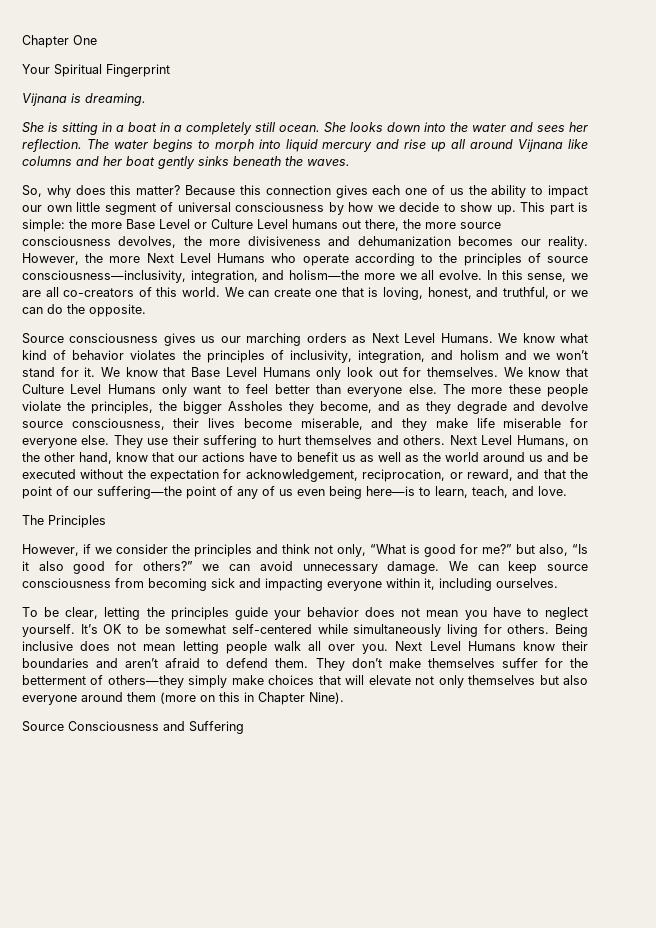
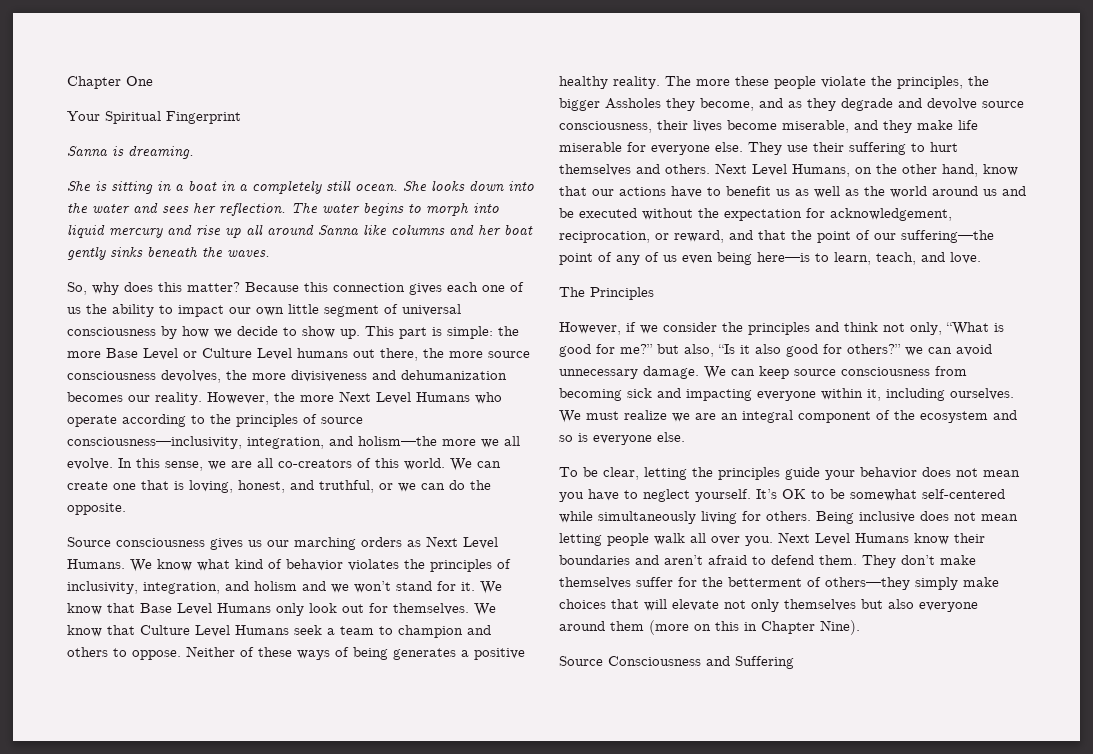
- Vijnana is dreaming.
+ Sanna is dreaming.
- The water begins to morph into liquid mercury and rise up all around Vijnana like columns and her boat gently sinks beneath the waves.
+ The water begins to morph into liquid mercury and rise up all around Sanna like columns and her boat gently sinks beneath the waves.
- We know that Culture Level Humans only want to feel better than everyone else.
+ We know that Culture Level Humans seek a team to champion and others to oppose. Neither of these ways of being generates a positive healthy reality.
+ We must realize we are an integral component of the ecosystem and so is everyone else.

